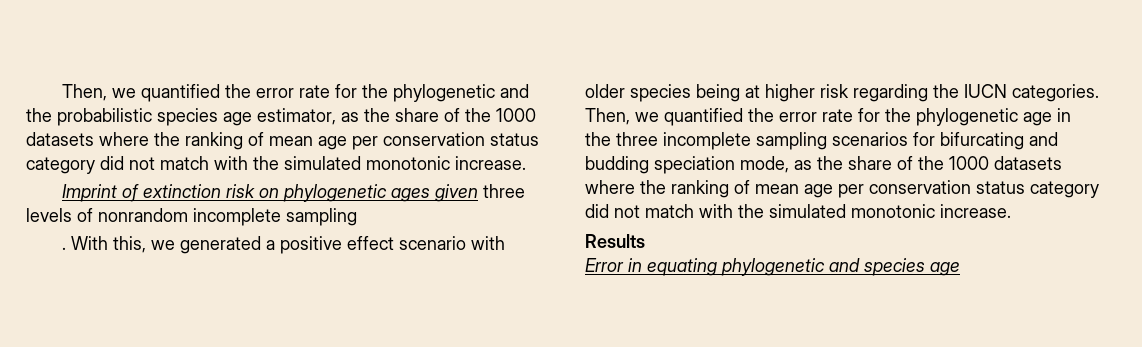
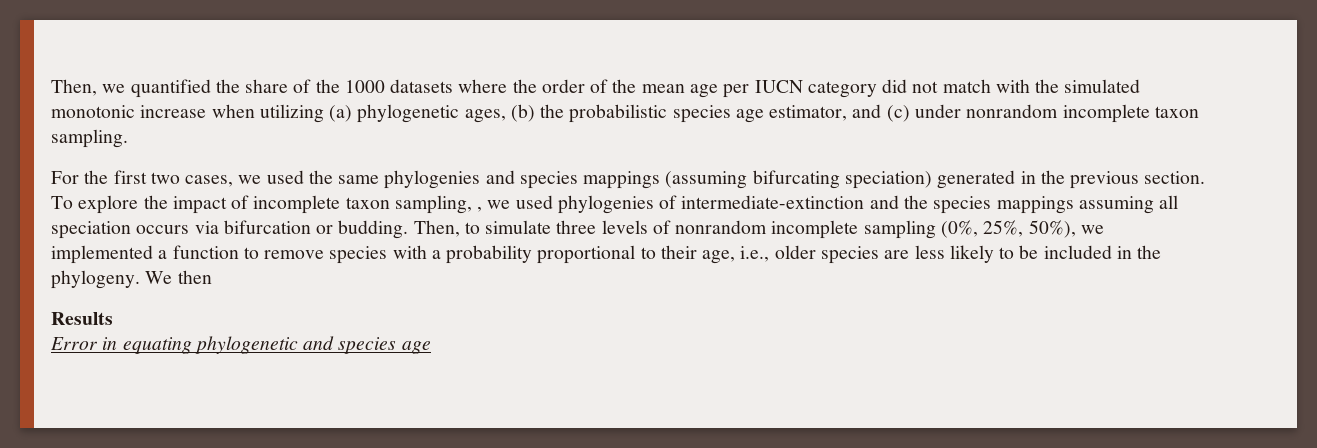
- Then, we quantified the error rate for the phylogenetic and the probabilistic species age estimator, as the share of the 1000 datasets where the ranking of mean age per conservation status category did not match with the simulated monotonic increase.
- Imprint of extinction risk on phylogenetic ages given three levels of nonrandom incomplete sampling
- . With this, we generated a positive effect scenario with older species being at higher risk regarding the IUCN categories. Then, we quantified the error rate for the phylogenetic age in the three incomplete sampling scenarios for bifurcating and budding speciation mode, as the share of the 1000 datasets where the ranking of mean age per conservation status category did not match with the simulated monotonic increase.
+ Then, we quantified the share of the 1000 datasets where the order of the mean age per IUCN category did not match with the simulated monotonic increase when utilizing (a) phylogenetic ages, (b) the probabilistic species age estimator, and (c) under nonrandom incomplete taxon sampling.
+ For the first two cases, we used the same phylogenies and species mappings (assuming bifurcating speciation) generated in the previous section. To explore the impact of incomplete taxon sampling, , we used phylogenies of intermediate-extinction and the species mappings assuming all speciation occurs via bifurcation or budding. Then, to simulate three levels of nonrandom incomplete sampling (0%, 25%, 50%), we implemented a function to remove species with a probability proportional to their age, i.e., older species are less likely to be included in the phylogeny. We then

